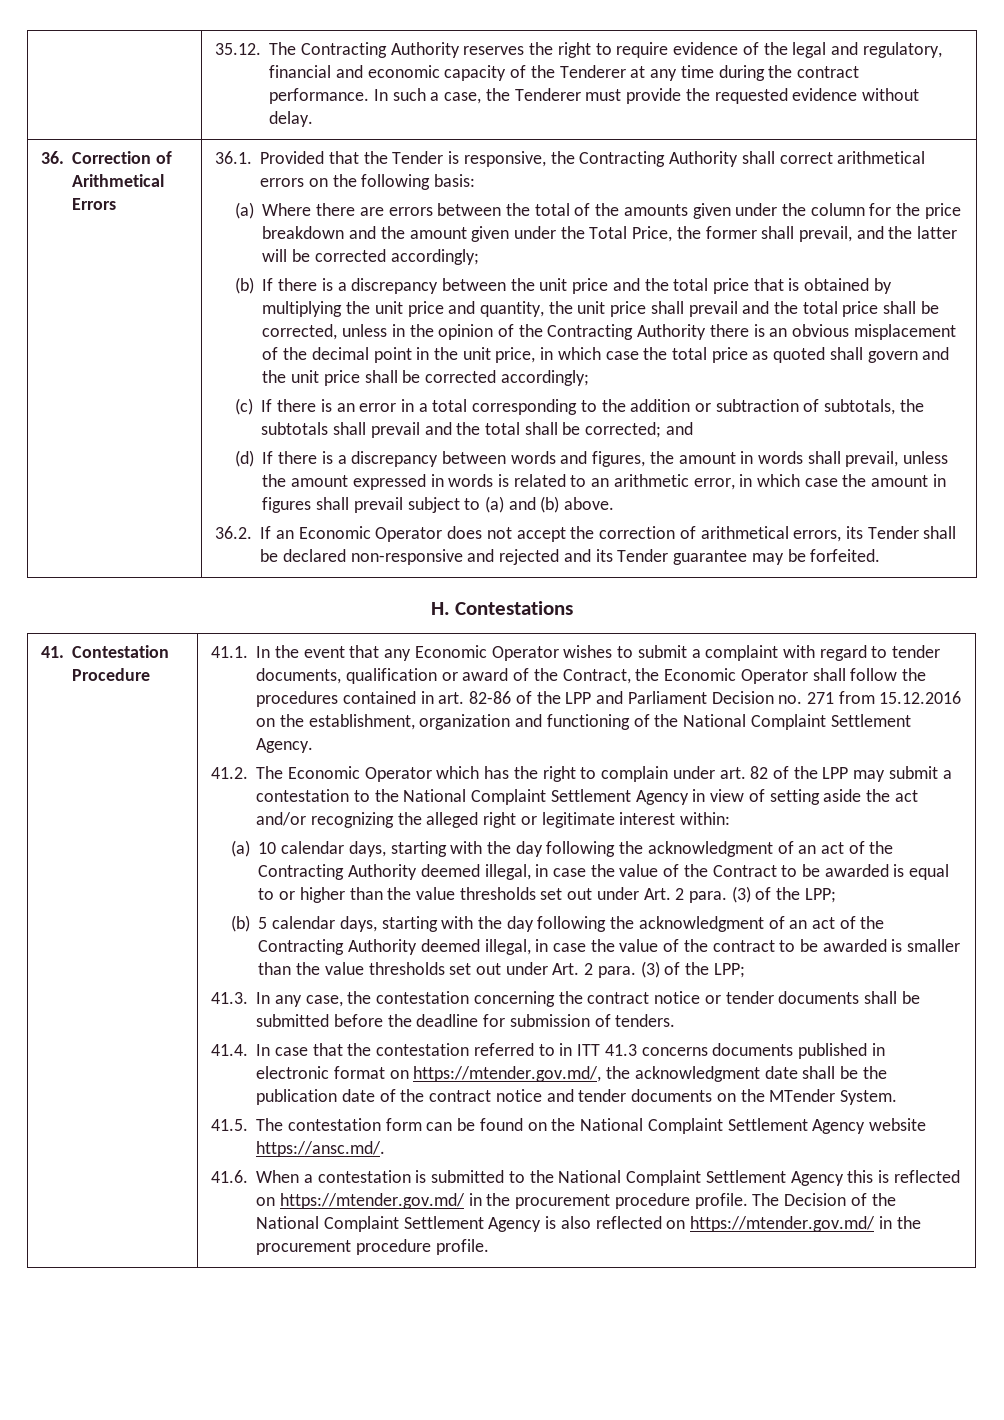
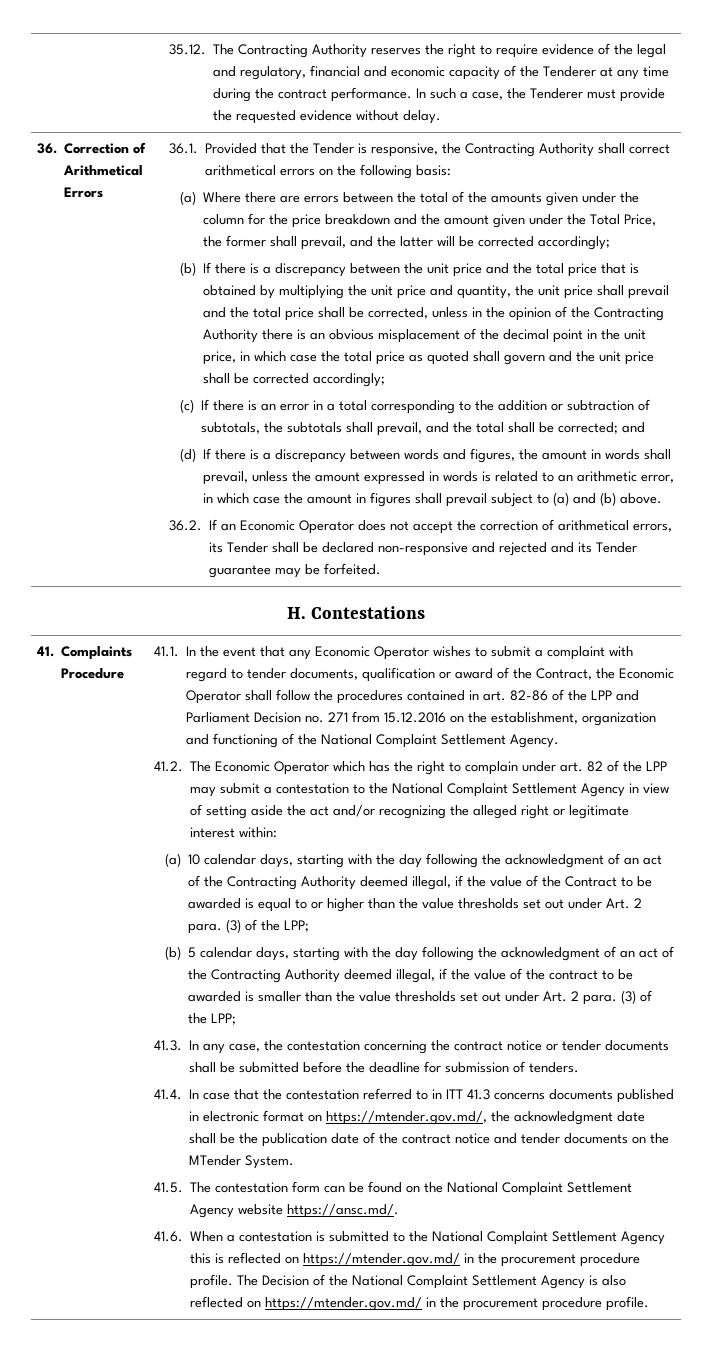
- (c) If there is an error in a total corresponding to the addition or subtraction of subtotals, the subtotals shall prevail and the total shall be corrected; and
+ (c) If there is an error in a total corresponding to the addition or subtraction of subtotals, the subtotals shall prevail, and the total shall be corrected; and
- 41. Contestation Procedure
+ 41. Complaints Procedure
- (a) 10 calendar days, starting with the day following the acknowledgment of an act of the Contracting Authority deemed illegal, in case the value of the Contract to be awarded is equal to or higher than the value thresholds set out under Art. 2 para. (3) of the LPP;
+ (a) 10 calendar days, starting with the day following the acknowledgment of an act of the Contracting Authority deemed illegal, if the value of the Contract to be awarded is equal to or higher than the value thresholds set out under Art. 2 para. (3) of the LPP;
- (b) 5 calendar days, starting with the day following the acknowledgment of an act of the Contracting Authority deemed illegal, in case the value of the contract to be awarded is smaller than the value thresholds set out under Art. 2 para. (3) of the LPP;
+ (b) 5 calendar days, starting with the day following the acknowledgment of an act of the Contracting Authority deemed illegal, if the value of the contract to be awarded is smaller than the value thresholds set out under Art. 2 para. (3) of the LPP;

